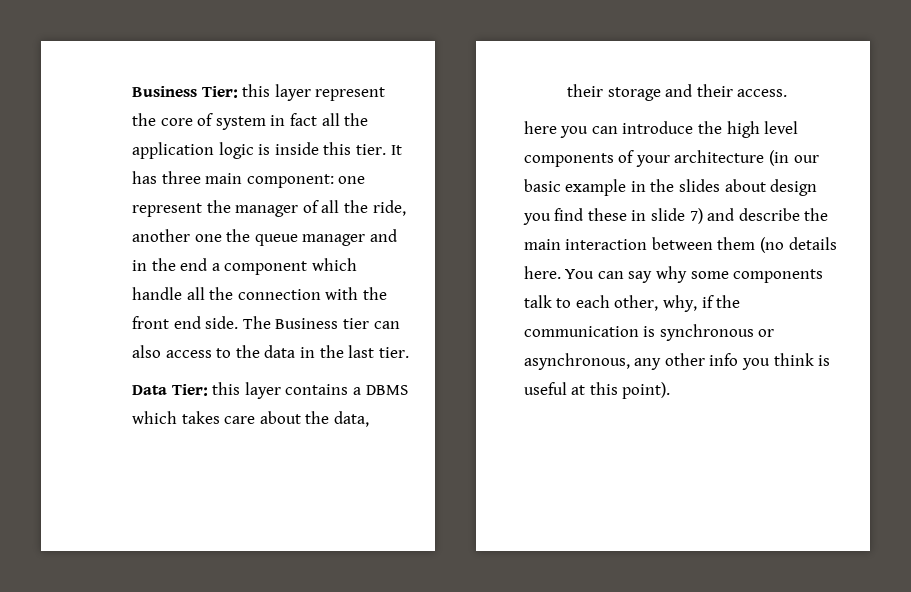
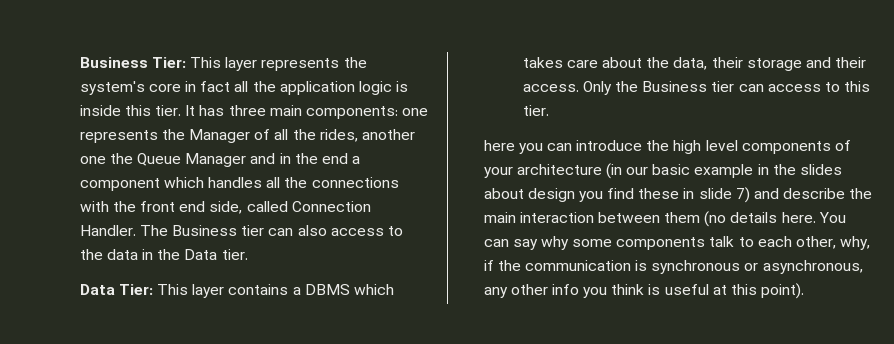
- Business Tier: this layer represent the core of system in fact all the application logic is inside this tier.
+ Business Tier: This layer represents the system's core in fact all the application logic is inside this tier.
- It has three main component: one represent the manager of all the ride, another one the queue manager and in the end a component which handle all the connection with the front end side.
+ It has three main components: one represents the Manager of all the rides, another one the Queue Manager and in the end a component which handles all the connections with the front end side, called Connection Handler.
- The Business tier can also access to the data in the last tier.
+ The Business tier can also access to the data in the Data tier.
- Data Tier: this layer contains a DBMS which takes care about the data, their storage and their access.
+ Data Tier: This layer contains a DBMS which takes care about the data, their storage and their access. Only the Business tier can access to this tier.

